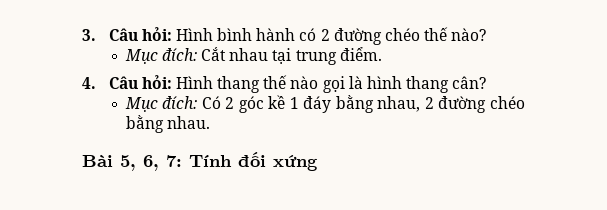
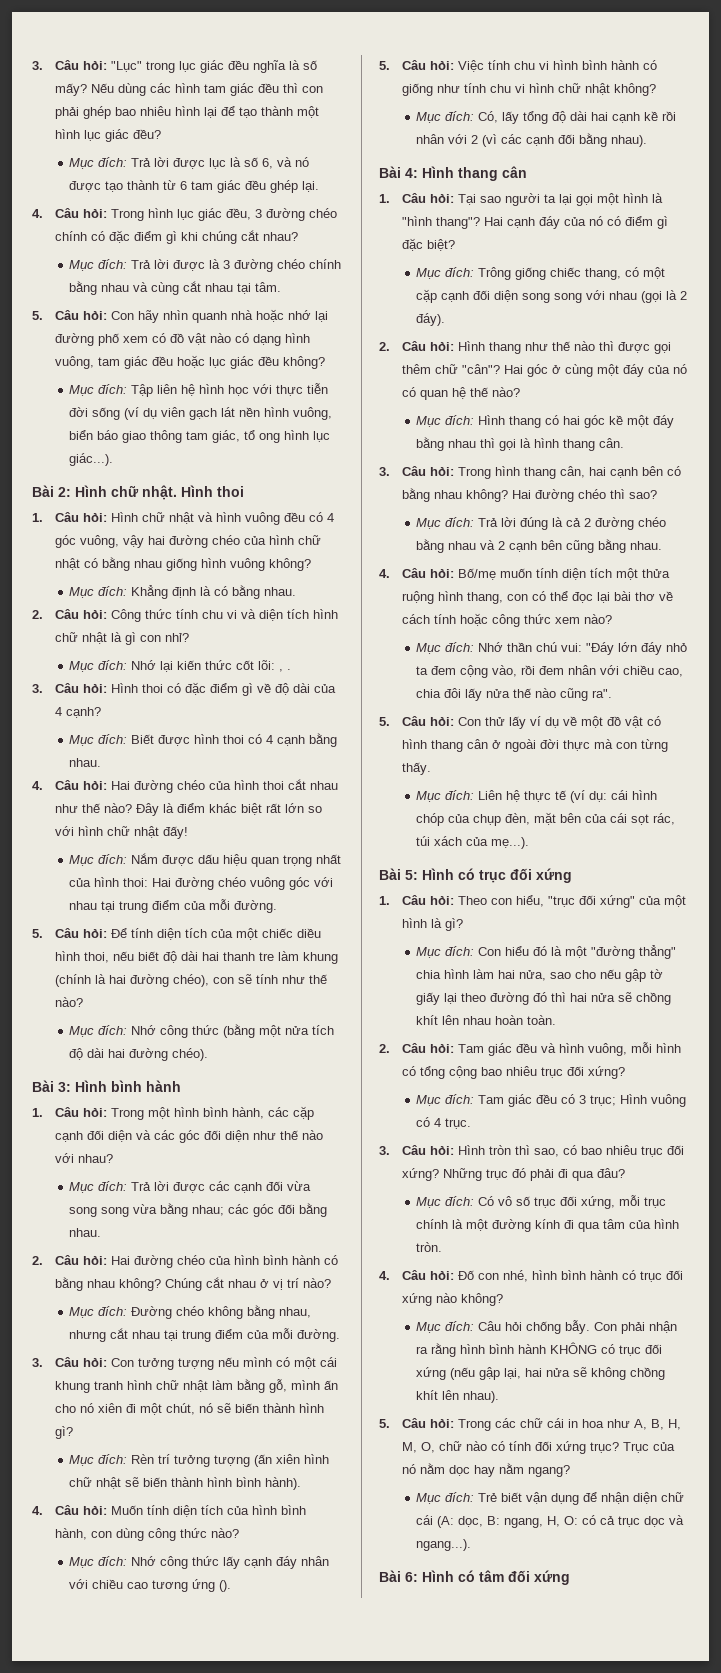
- 3. Câu hỏi: Hình bình hành có 2 đường chéo thế nào?
- Mục đích: Cắt nhau tại trung điểm.
- 4. Câu hỏi: Hình thang thế nào gọi là hình thang cân?
- Mục đích: Có 2 góc kề 1 đáy bằng nhau, 2 đường chéo bằng nhau.
- Bài 5, 6, 7: Tính đối xứng
+ 3. Câu hỏi: "Lục" trong lục giác đều nghĩa là số mấy? Nếu dùng các hình tam giác đều thì con phải ghép bao nhiêu hình lại để tạo thành một hình lục giác đều?
+ Mục đích: Trả lời được lục là số 6, và nó được tạo thành từ 6 tam giác đều ghép lại.
+ 4. Câu hỏi: Trong hình lục giác đều, 3 đường chéo chính có đặc điểm gì khi chúng cắt nhau?
+ Mục đích: Trả lời được là 3 đường chéo chính bằng nhau và cùng cắt nhau tại tâm.
+ 5. Câu hỏi: Con hãy nhìn quanh nhà hoặc nhớ lại đường phố xem có đồ vật nào có dạng hình vuông, tam giác đều hoặc lục giác đều không?
+ Mục đích: Tập liên hệ hình học với thực tiễn đời sống (ví dụ viên gạch lát nền hình vuông, biển báo giao thông tam giác, tổ ong hình lục giác...).
+ Bài 2: Hình chữ nhật. Hình thoi
+ 1. Câu hỏi: Hình chữ nhật và hình vuông đều có 4 góc vuông, vậy hai đường chéo của hình chữ nhật có bằng nhau giống hình vuông không?
+ Mục đích: Khẳng định là có bằng nhau.
+ 2. Câu hỏi: Công thức tính chu vi và diện tích hình chữ nhật là gì con nhỉ?
+ Mục đích: Nhớ lại kiến thức cốt lõi: , .
+ 3. Câu hỏi: Hình thoi có đặc điểm gì về độ dài của 4 cạnh?
+ Mục đích: Biết được hình thoi có 4 cạnh bằng nhau.
+ 4. Câu hỏi: Hai đường chéo của hình thoi cắt nhau như thế nào? Đây là điểm khác biệt rất lớn so với hình chữ nhật đấy!
+ Mục đích: Nắm được dấu hiệu quan trọng nhất của hình thoi: Hai đường chéo vuông góc với nhau tại trung điểm của mỗi đường.
+ 5. Câu hỏi: Để tính diện tích của một chiếc diều hình thoi, nếu biết độ dài hai thanh tre làm khung (chính là hai đường chéo), con sẽ tính như thế nào?
+ Mục đích: Nhớ công thức (bằng một nửa tích độ dài hai đường chéo).
+ Bài 3: Hình bình hành
+ 1. Câu hỏi: Trong một hình bình hành, các cặp cạnh đối diện và các góc đối diện như thế nào với nhau?
+ Mục đích: Trả lời được các cạnh đối vừa song song vừa bằng nhau; các góc đối bằng nhau.
+ 2. Câu hỏi: Hai đường chéo của hình bình hành có bằng nhau không? Chúng cắt nhau ở vị trí nào?
+ Mục đích: Đường chéo không bằng nhau, nhưng cắt nhau tại trung điểm của mỗi đường.
+ 3. Câu hỏi: Con tưởng tượng nếu mình có một cái khung tranh hình chữ nhật làm bằng gỗ, mình ấn cho nó xiên đi một chút, nó sẽ biến thành hình gì?
+ Mục đích: Rèn trí tưởng tượng (ấn xiên hình chữ nhật sẽ biến thành hình bình hành).
+ 4. Câu hỏi: Muốn tính diện tích của hình bình hành, con dùng công thức nào?
+ Mục đích: Nhớ công thức lấy cạnh đáy nhân với chiều cao tương ứng ().
+ 5. Câu hỏi: Việc tính chu vi hình bình hành có giống như tính chu vi hình chữ nhật không?
+ Mục đích: Có, lấy tổng độ dài hai cạnh kề rồi nhân với 2 (vì các cạnh đối bằng nhau).
+ Bài 4: Hình thang cân
+ 1. Câu hỏi: Tại sao người ta lại gọi một hình là "hình thang"? Hai cạnh đáy của nó có điểm gì đặc biệt?
+ Mục đích: Trông giống chiếc thang, có một cặp cạnh đối diện song song với nhau (gọi là 2 đáy).
+ 2. Câu hỏi: Hình thang như thế nào thì được gọi thêm chữ "cân"? Hai góc ở cùng một đáy của nó có quan hệ thế nào?
+ Mục đích: Hình thang có hai góc kề một đáy bằng nhau thì gọi là hình thang cân.
+ 3. Câu hỏi: Trong hình thang cân, hai cạnh bên có bằng nhau không? Hai đường chéo thì sao?
+ Mục đích: Trả lời đúng là cả 2 đường chéo bằng nhau và 2 cạnh bên cũng bằng nhau.
+ 4. Câu hỏi: Bố/mẹ muốn tính diện tích một thửa ruộng hình thang, con có thể đọc lại bài thơ về cách tính hoặc công thức xem nào?
+ Mục đích: Nhớ thần chú vui: "Đáy lớn đáy nhỏ ta đem cộng vào, rồi đem nhân với chiều cao, chia đôi lấy nửa thế nào cũng ra".
+ 5. Câu hỏi: Con thử lấy ví dụ về một đồ vật có hình thang cân ở ngoài đời thực mà con từng thấy.
+ Mục đích: Liên hệ thực tế (ví dụ: cái hình chóp của chụp đèn, mặt bên của cái sọt rác, túi xách của mẹ...).
+ Bài 5: Hình có trục đối xứng
+ 1. Câu hỏi: Theo con hiểu, "trục đối xứng" của một hình là gì?
+ Mục đích: Con hiểu đó là một "đường thẳng" chia hình làm hai nửa, sao cho nếu gập tờ giấy lại theo đường đó thì hai nửa sẽ chồng khít lên nhau hoàn toàn.
+ 2. Câu hỏi: Tam giác đều và hình vuông, mỗi hình có tổng cộng bao nhiêu trục đối xứng?
+ Mục đích: Tam giác đều có 3 trục; Hình vuông có 4 trục.
+ 3. Câu hỏi: Hình tròn thì sao, có bao nhiêu trục đối xứng? Những trục đó phải đi qua đâu?
+ Mục đích: Có vô số trục đối xứng, mỗi trục chính là một đường kính đi qua tâm của hình tròn.
+ 4. Câu hỏi: Đố con nhé, hình bình hành có trục đối xứng nào không?
+ Mục đích: Câu hỏi chống bẫy. Con phải nhận ra rằng hình bình hành KHÔNG có trục đối xứng (nếu gập lại, hai nửa sẽ không chồng khít lên nhau).
+ 5. Câu hỏi: Trong các chữ cái in hoa như A, B, H, M, O, chữ nào có tính đối xứng trục? Trục của nó nằm dọc hay nằm ngang?
+ Mục đích: Trẻ biết vận dụng để nhận diện chữ cái (A: dọc, B: ngang, H, O: có cả trục dọc và ngang...).
+ Bài 6: Hình có tâm đối xứng

